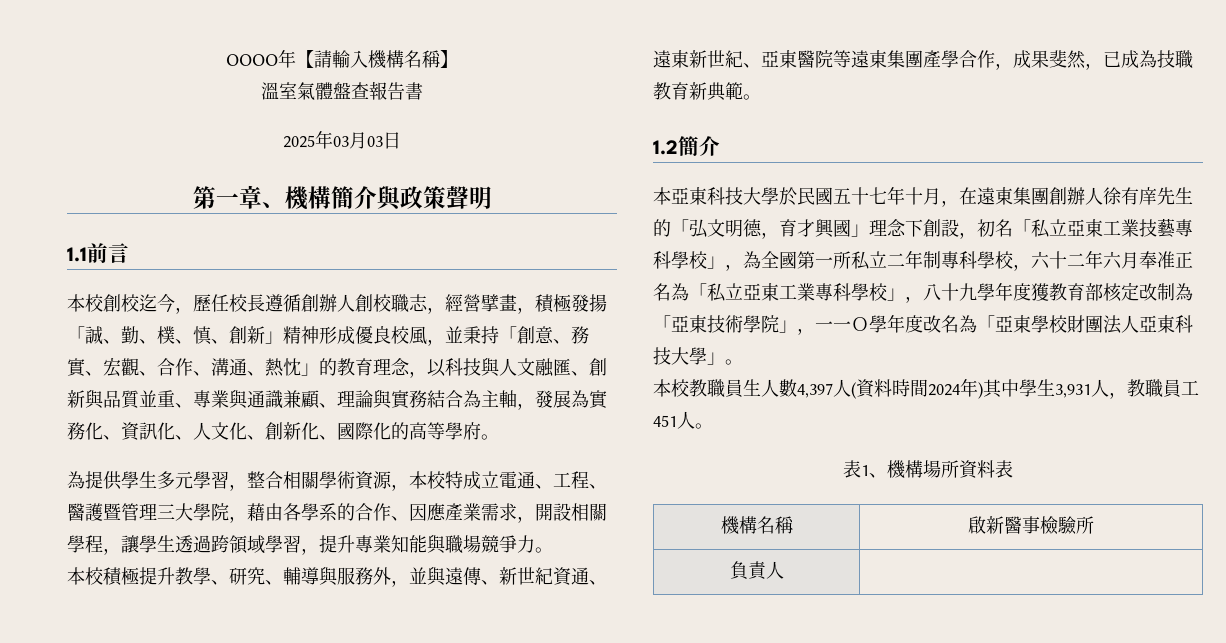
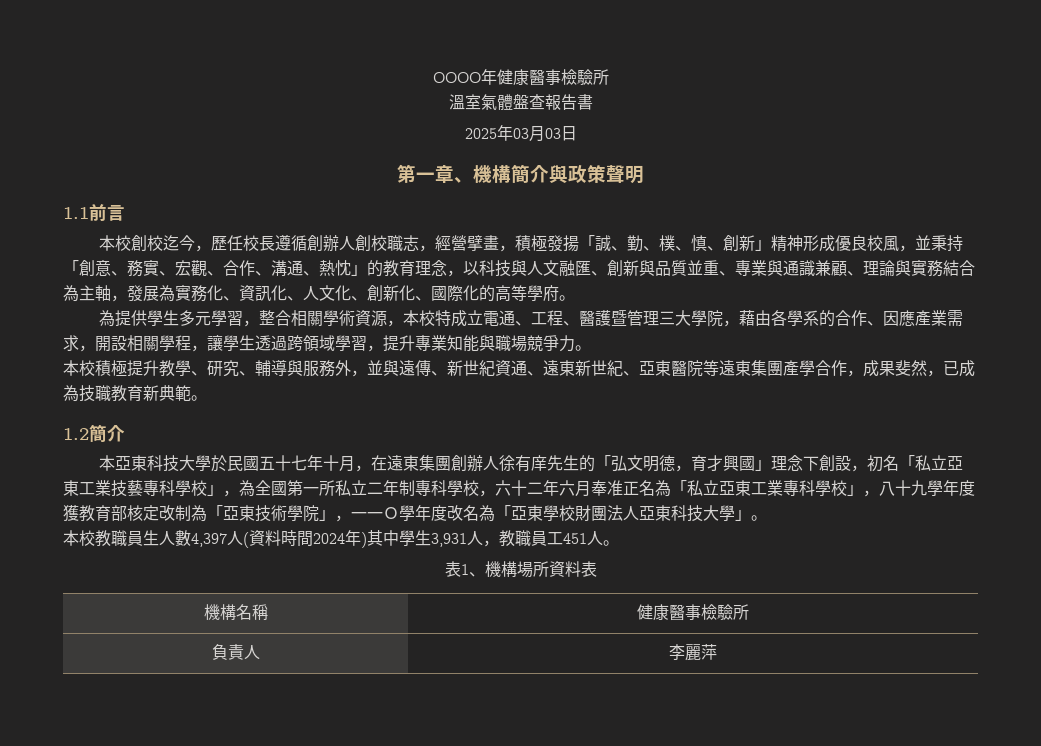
- OOOO年【請輸入機構名稱】
+ OOOO年健康醫事檢驗所
- 機構名稱 | 啟新醫事檢驗所
+ 機構名稱 | 健康醫事檢驗所
- 負責人 |
+ 負責人 | 李麗萍

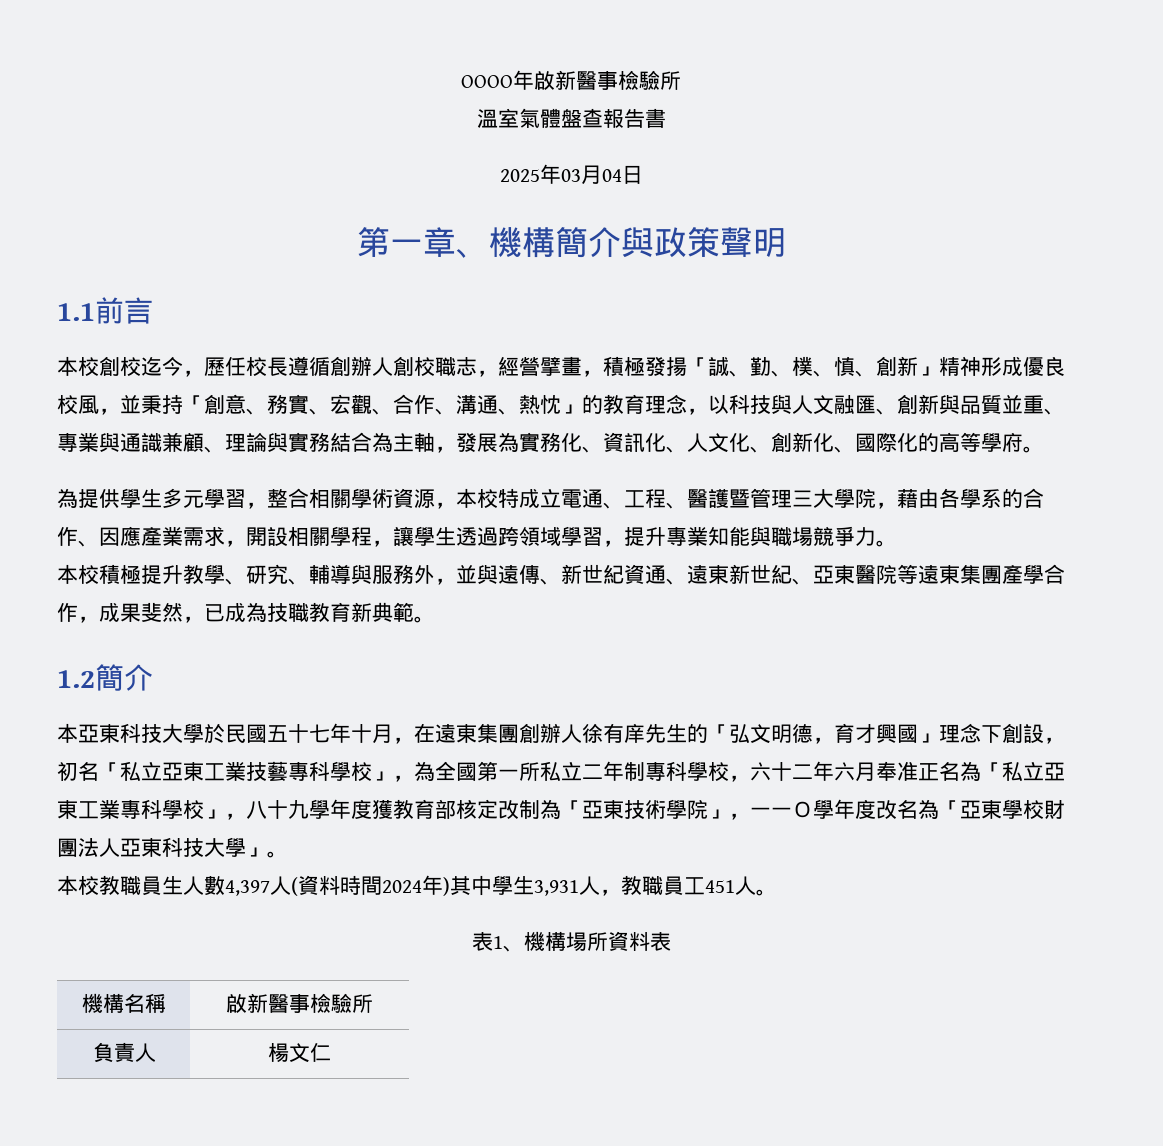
- OOOO年健康醫事檢驗所
+ OOOO年啟新醫事檢驗所
- 2025年03月03日
+ 2025年03月04日
- 機構名稱 | 健康醫事檢驗所
+ 機構名稱 | 啟新醫事檢驗所
- 負責人 | 李麗萍
+ 負責人 | 楊文仁

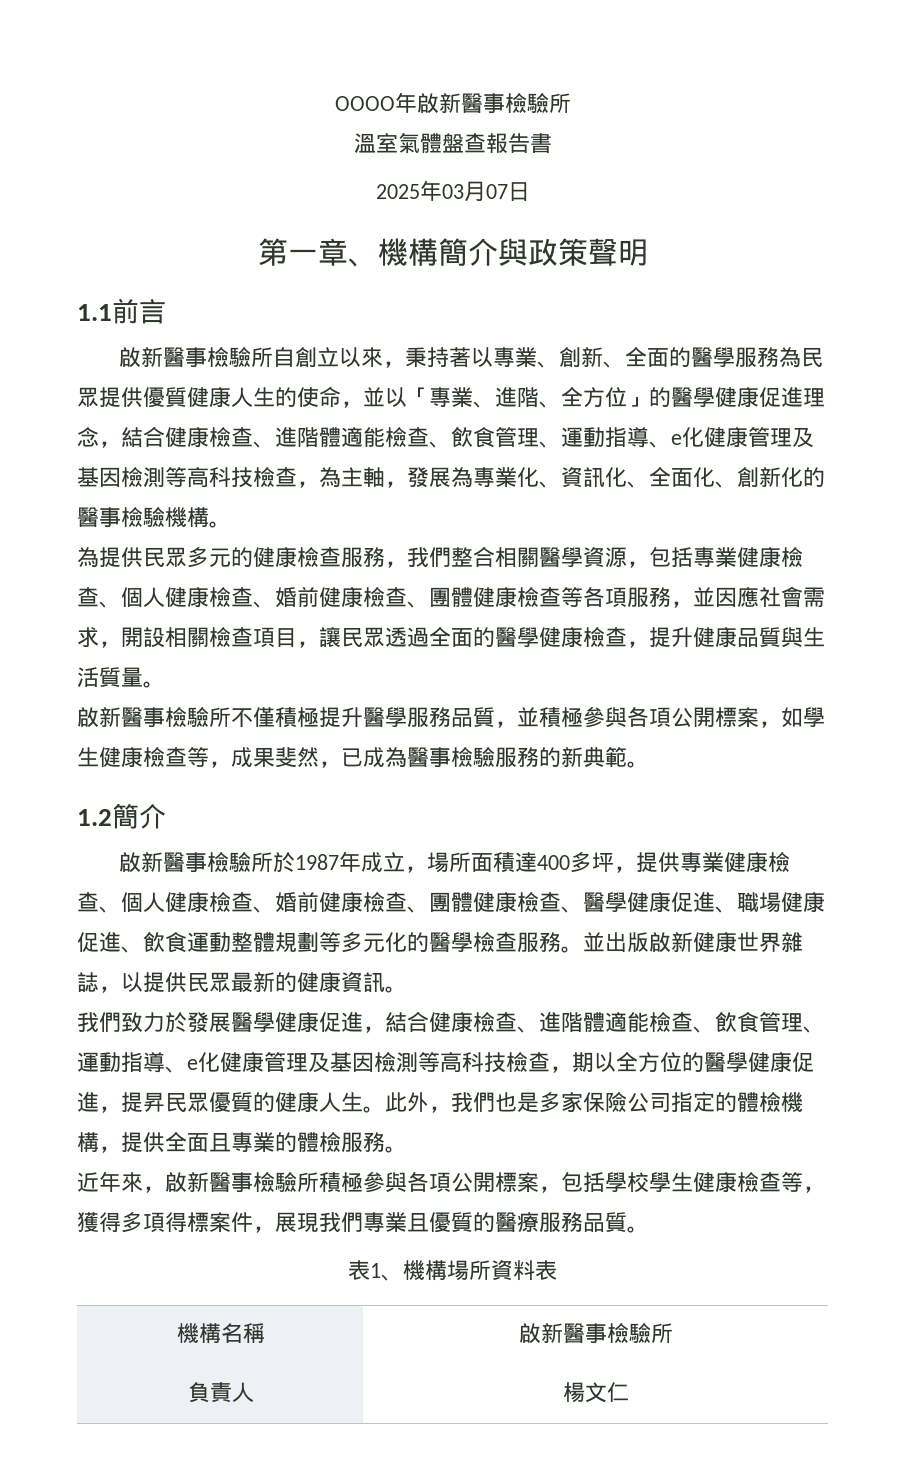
- 2025年03月04日
+ 2025年03月07日
- 本校創校迄今，歷任校長遵循創辦人創校職志，經營擘畫，積極發揚「誠、勤、樸、慎、創新」精神形成優良校風，並秉持「創意、務實、宏觀、合作、溝通、熱忱」的教育理念，以科技與人文融匯、創新與品質並重、專業與通識兼顧、理論與實務結合為主軸，發展為實務化、資訊化、人文化、創新化、國際化的高等學府。
- 為提供學生多元學習，整合相關學術資源，本校特成立電通、工程、醫護暨管理三大學院，藉由各學系的合作、因應產業需求，開設相關學程，讓學生透過跨領域學習，提升專業知能與職場競爭力。
- 本校積極提升教學、研究、輔導與服務外，並與遠傳、新世紀資通、遠東新世紀、亞東醫院等遠東集團產學合作，成果斐然，已成為技職教育新典範。
+ 啟新醫事檢驗所自創立以來，秉持著以專業、創新、全面的醫學服務為民眾提供優質健康人生的使命，並以「專業、進階、全方位」的醫學健康促進理念，結合健康檢查、進階體適能檢查、飲食管理、運動指導、e化健康管理及基因檢測等高科技檢查，為主軸，發展為專業化、資訊化、全面化、創新化的醫事檢驗機構。
+ 為提供民眾多元的健康檢查服務，我們整合相關醫學資源，包括專業健康檢查、個人健康檢查、婚前健康檢查、團體健康檢查等各項服務，並因應社會需求，開設相關檢查項目，讓民眾透過全面的醫學健康檢查，提升健康品質與生活質量。
+ 啟新醫事檢驗所不僅積極提升醫學服務品質，並積極參與各項公開標案，如學生健康檢查等，成果斐然，已成為醫事檢驗服務的新典範。
- 本亞東科技大學於民國五十七年十月，在遠東集團創辦人徐有庠先生的「弘文明德，育才興國」理念下創設，初名「私立亞東工業技藝專科學校」，為全國第一所私立二年制專科學校，六十二年六月奉准正名為「私立亞東工業專科學校」，八十九學年度獲教育部核定改制為「亞東技術學院」，一一Ｏ學年度改名為「亞東學校財團法人亞東科技大學」。
- 本校教職員生人數4,397人(資料時間2024年)其中學生3,931人，教職員工451人。
+ 啟新醫事檢驗所於1987年成立，場所面積達400多坪，提供專業健康檢查、個人健康檢查、婚前健康檢查、團體健康檢查、醫學健康促進、職場健康促進、飲食運動整體規劃等多元化的醫學檢查服務。並出版啟新健康世界雜誌，以提供民眾最新的健康資訊。
+ 我們致力於發展醫學健康促進，結合健康檢查、進階體適能檢查、飲食管理、運動指導、e化健康管理及基因檢測等高科技檢查，期以全方位的醫學健康促進，提昇民眾優質的健康人生。此外，我們也是多家保險公司指定的體檢機構，提供全面且專業的體檢服務。
+ 近年來，啟新醫事檢驗所積極參與各項公開標案，包括學校學生健康檢查等，獲得多項得標案件，展現我們專業且優質的醫療服務品質。

